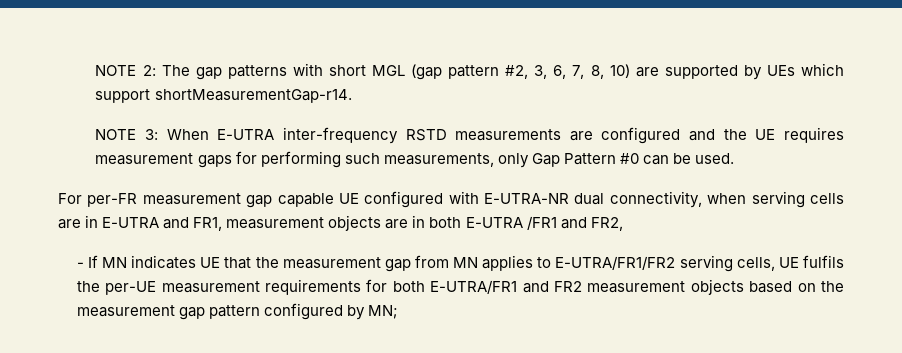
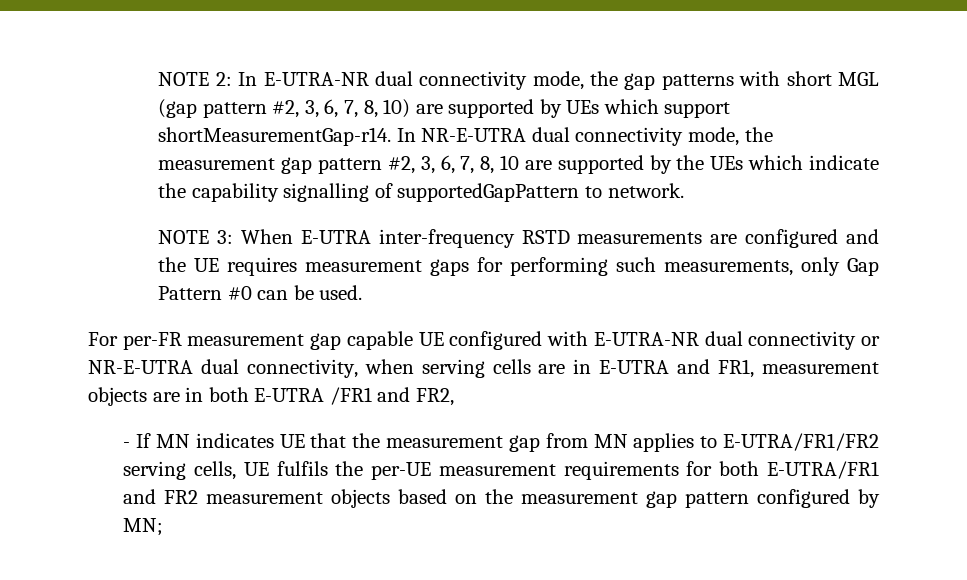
- NOTE 2: The gap patterns with short MGL (gap pattern #2, 3, 6, 7, 8, 10) are supported by UEs which support shortMeasurementGap-r14.
+ NOTE 2: In E-UTRA-NR dual connectivity mode, the gap patterns with short MGL (gap pattern #2, 3, 6, 7, 8, 10) are supported by UEs which support shortMeasurementGap-r14. In NR-E-UTRA dual connectivity mode, the measurement gap pattern #2, 3, 6, 7, 8, 10 are supported by the UEs which indicate the capability signalling of supportedGapPattern to network.
- For per-FR measurement gap capable UE configured with E-UTRA-NR dual connectivity, when serving cells are in E-UTRA and FR1, measurement objects are in both E-UTRA /FR1 and FR2,
+ For per-FR measurement gap capable UE configured with E-UTRA-NR dual connectivity or NR-E-UTRA dual connectivity, when serving cells are in E-UTRA and FR1, measurement objects are in both E-UTRA /FR1 and FR2,

